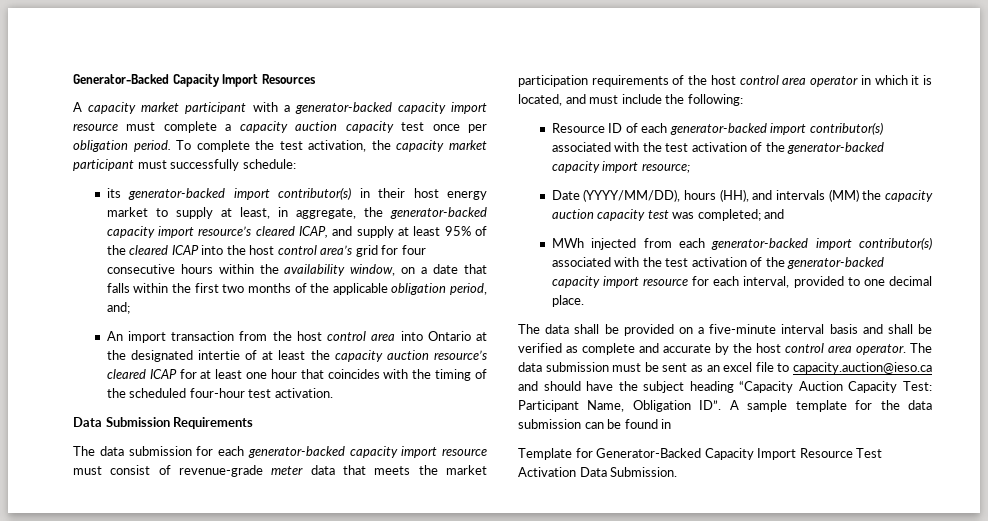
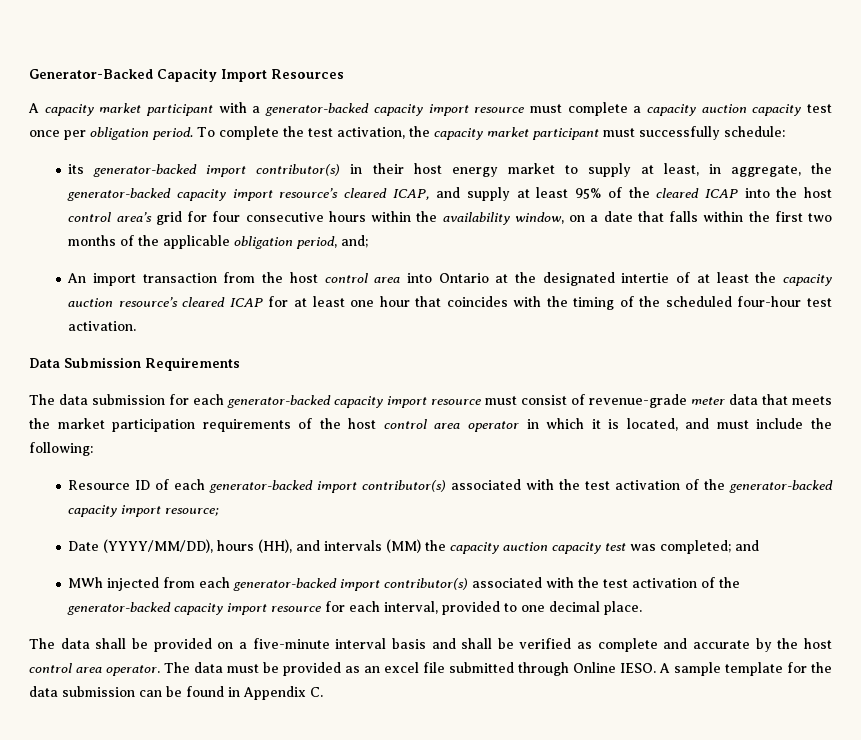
- The data submission must be sent as an excel file to capacity.auction@ieso.ca and should have the subject heading “Capacity Auction Capacity Test: Participant Name, Obligation ID”. A sample template for the data submission can be found in
- Template for Generator-Backed Capacity Import Resource Test Activation Data Submission.
+ The data must be provided as an excel file submitted through Online IESO. A sample template for the data submission can be found in Appendix C.

